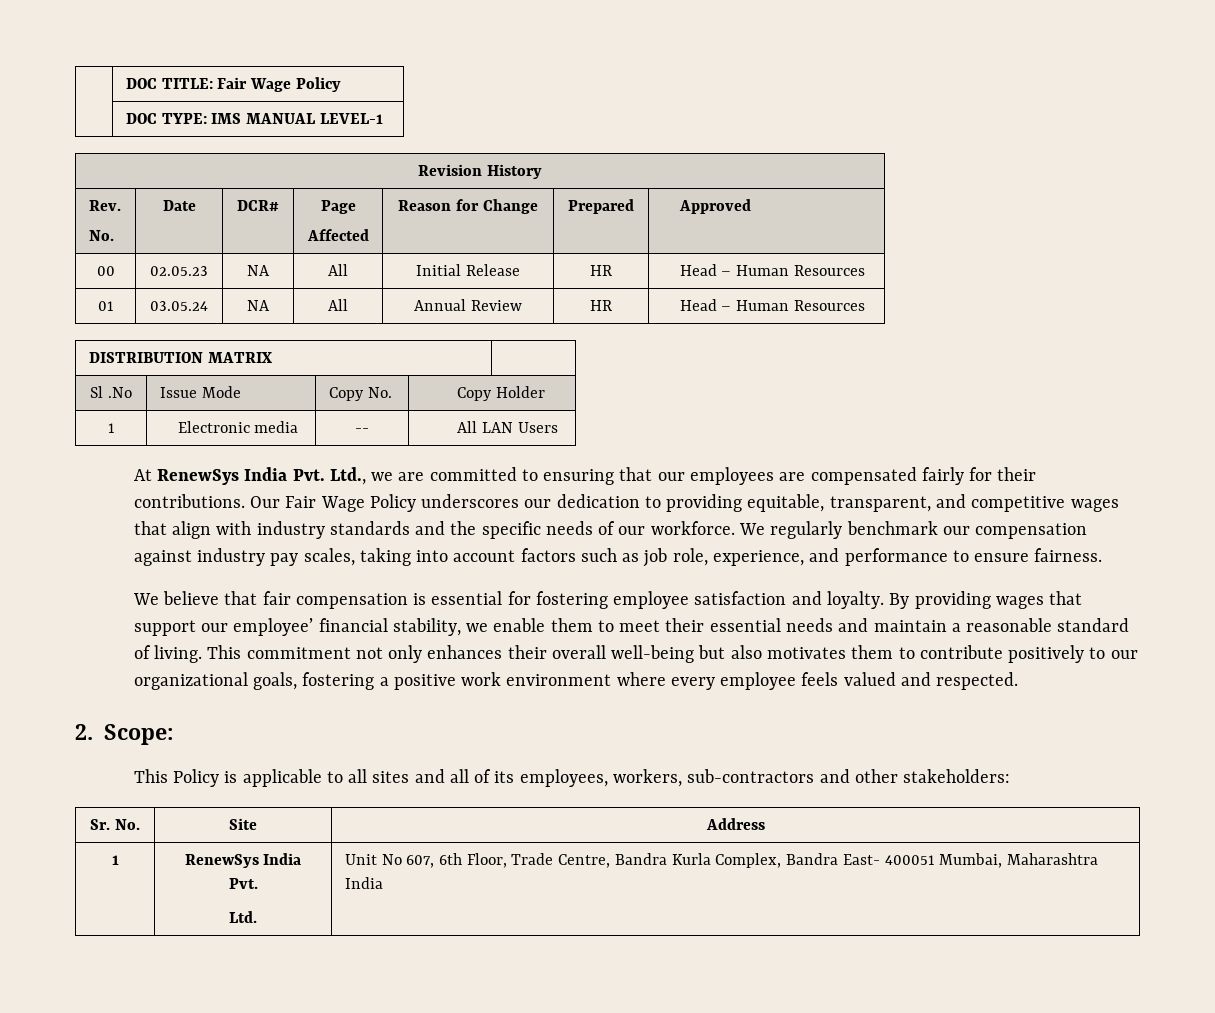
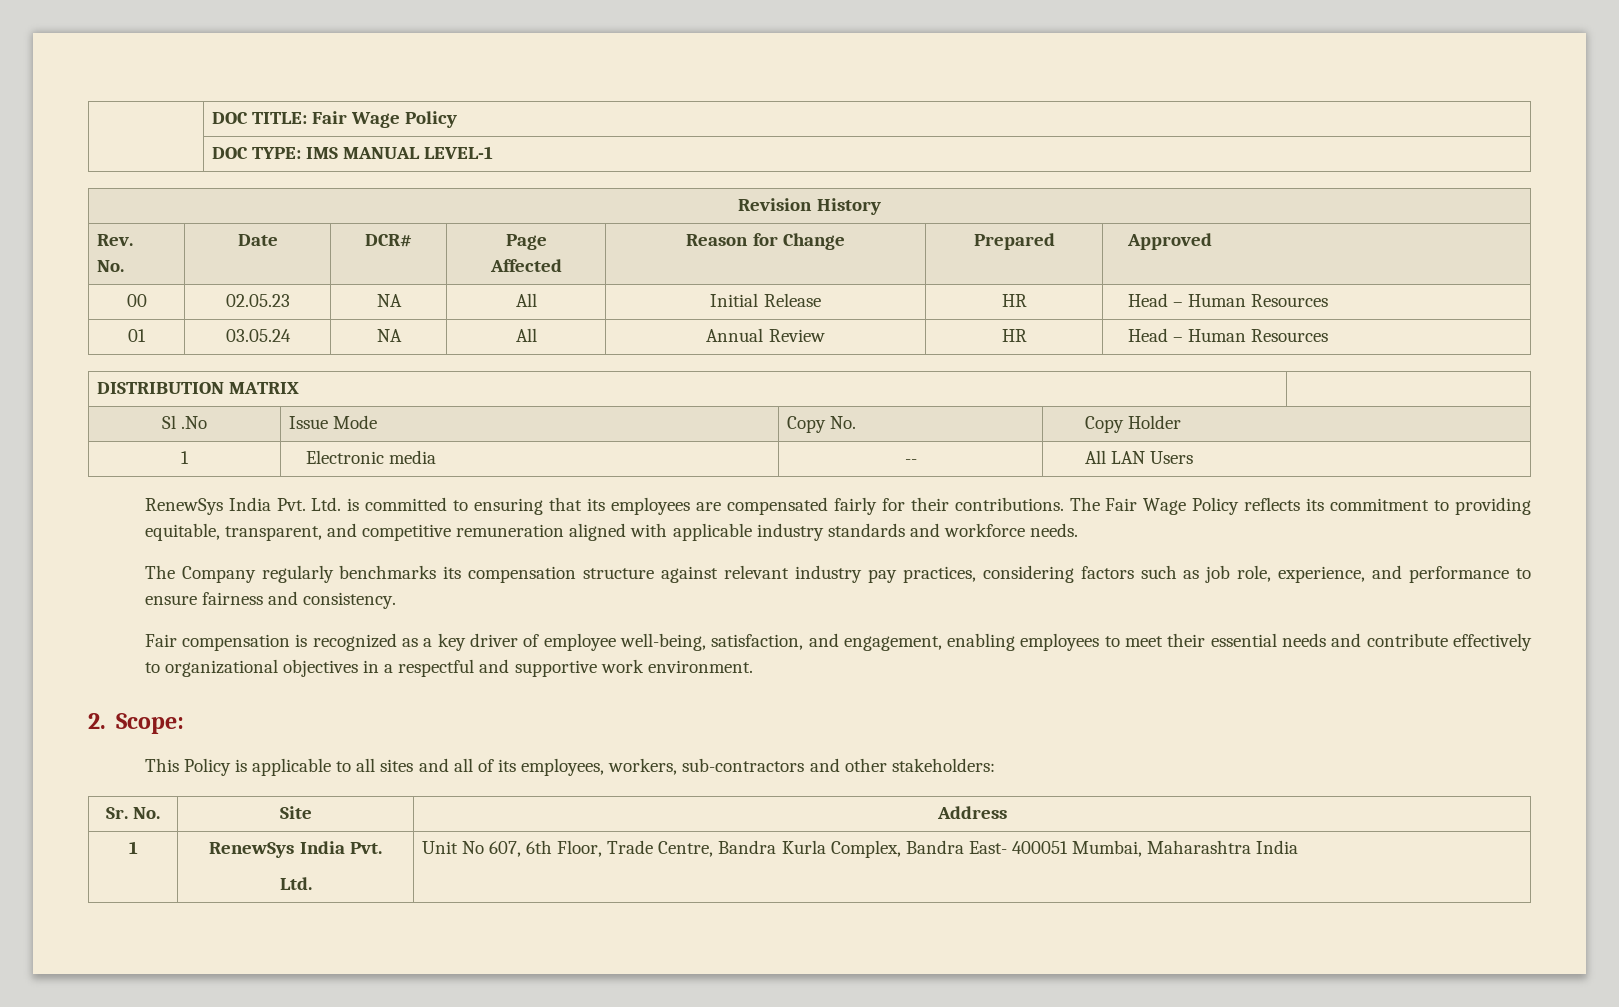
- At RenewSys India Pvt. Ltd., we are committed to ensuring that our employees are compensated fairly for their contributions.
+ RenewSys India Pvt. Ltd. is committed to ensuring that its employees are compensated fairly for their contributions.
- Our Fair Wage Policy underscores our dedication to providing equitable, transparent, and competitive wages that align with industry standards and the specific needs of our workforce. We regularly benchmark our compensation against industry pay scales, taking into account factors such as job role, experience, and performance to ensure fairness.
- We believe that fair compensation is essential for fostering employee satisfaction and loyalty. By providing wages that support our employee’ financial stability, we enable them to meet their essential needs and maintain a reasonable standard of living. This commitment not only enhances their overall well-being but also motivates them to contribute positively to our organizational goals, fostering a positive work environment where every employee feels valued and respected.
+ The Fair Wage Policy reflects its commitment to providing equitable, transparent, and competitive remuneration aligned with applicable industry standards and workforce needs.
+ The Company regularly benchmarks its compensation structure against relevant industry pay practices, considering factors such as job role, experience, and performance to ensure fairness and consistency.
+ Fair compensation is recognized as a key driver of employee well-being, satisfaction, and engagement, enabling employees to meet their essential needs and contribute effectively to organizational objectives in a respectful and supportive work environment.

